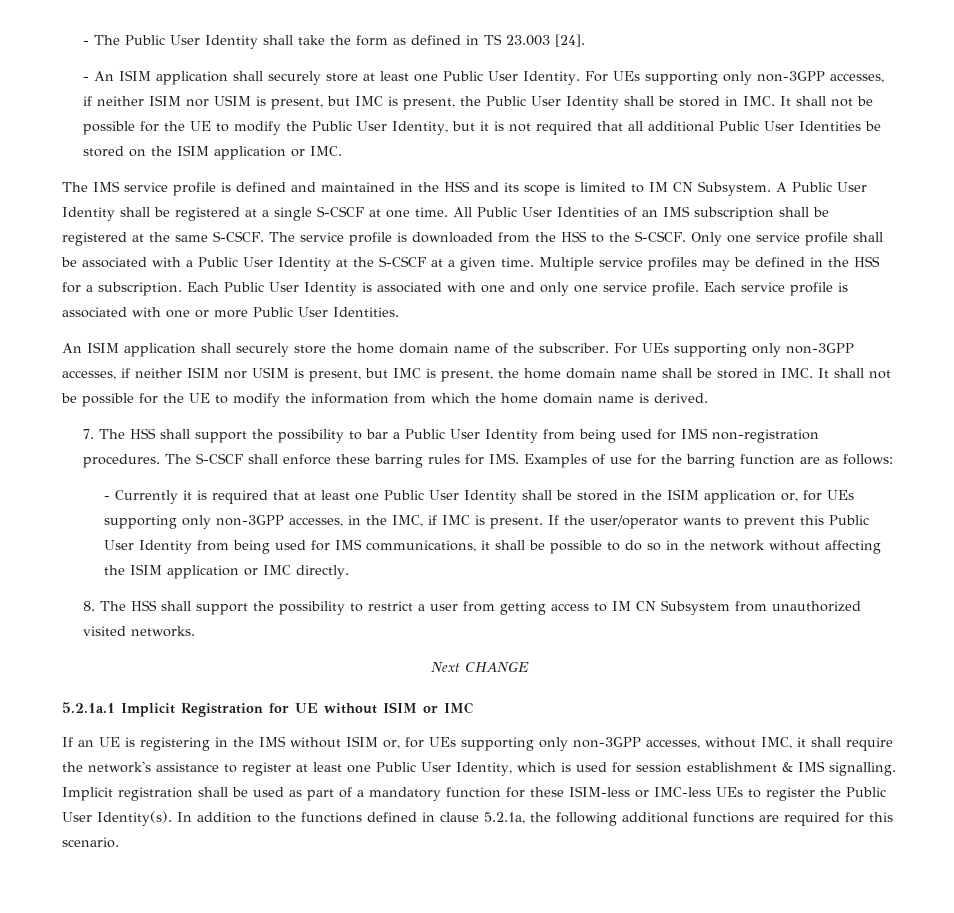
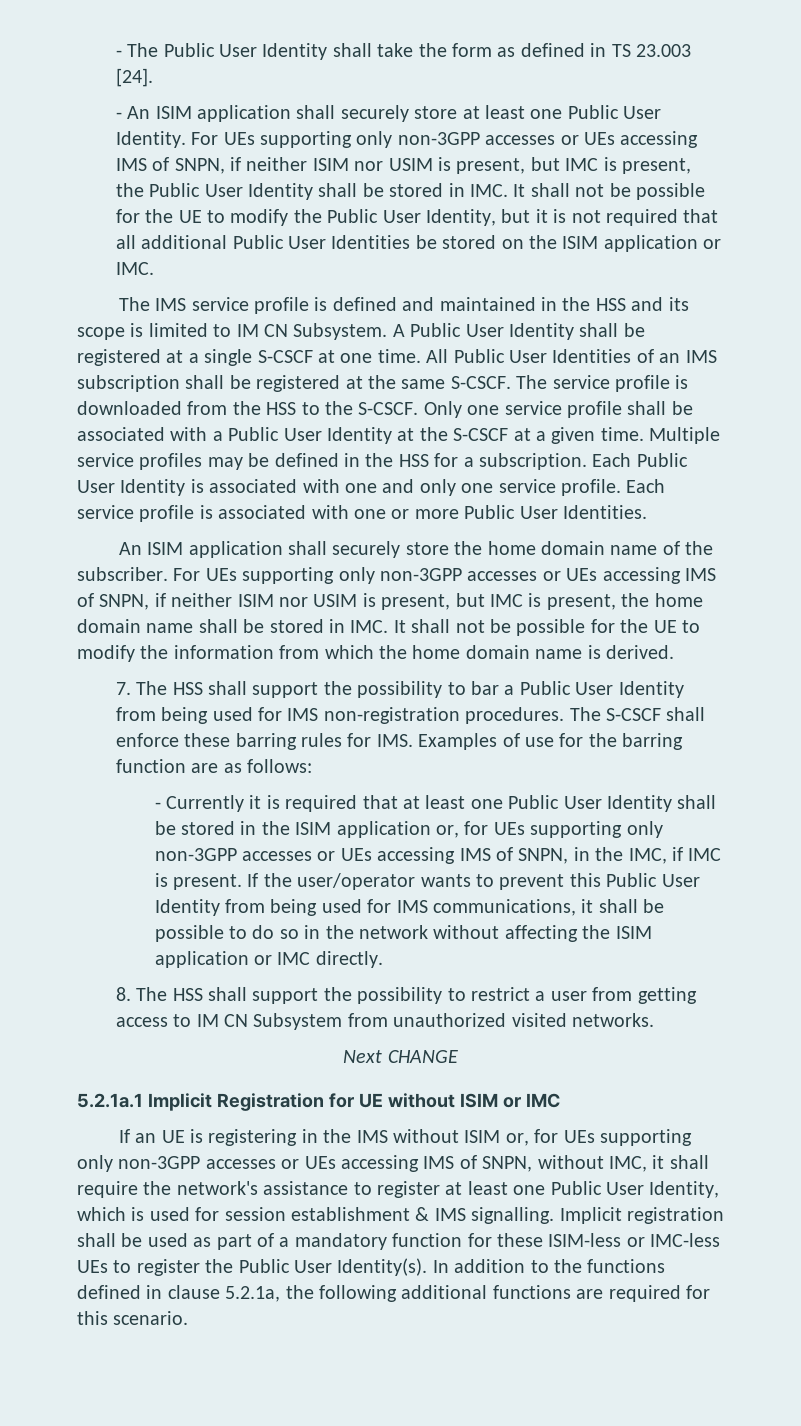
- For UEs supporting only non-3GPP accesses, if neither ISIM nor USIM is present, but IMC is present, the Public User Identity shall be stored in IMC. It shall not be possible for the UE to modify the Public User Identity, but it is not required that all additional Public User Identities be stored on the ISIM application or IMC.
+ For UEs supporting only non-3GPP accesses or UEs accessing IMS of SNPN, if neither ISIM nor USIM is present, but IMC is present, the Public User Identity shall be stored in IMC. It shall not be possible for the UE to modify the Public User Identity, but it is not required that all additional Public User Identities be stored on the ISIM application or IMC.
- For UEs supporting only non-3GPP accesses, if neither ISIM nor USIM is present, but IMC is present, the home domain name shall be stored in IMC. It shall not be possible for the UE to modify the information from which the home domain name is derived.
+ For UEs supporting only non-3GPP accesses or UEs accessing IMS of SNPN, if neither ISIM nor USIM is present, but IMC is present, the home domain name shall be stored in IMC. It shall not be possible for the UE to modify the information from which the home domain name is derived.
- - Currently it is required that at least one Public User Identity shall be stored in the ISIM application or, for UEs supporting only non-3GPP accesses, in the IMC, if IMC is present.
+ - Currently it is required that at least one Public User Identity shall be stored in the ISIM application or, for UEs supporting only non-3GPP accesses or UEs accessing IMS of SNPN, in the IMC, if IMC is present.
- If an UE is registering in the IMS without ISIM or, for UEs supporting only non-3GPP accesses, without IMC, it shall require the network's assistance to register at least one Public User Identity, which is used for session establishment & IMS signalling.
+ If an UE is registering in the IMS without ISIM or, for UEs supporting only non-3GPP accesses or UEs accessing IMS of SNPN, without IMC, it shall require the network's assistance to register at least one Public User Identity, which is used for session establishment & IMS signalling.

